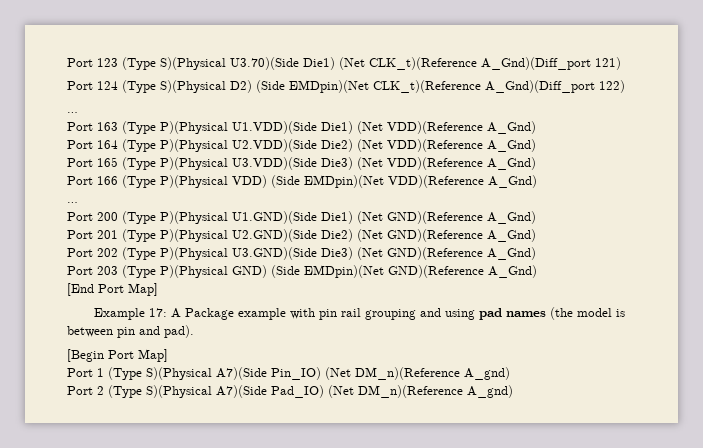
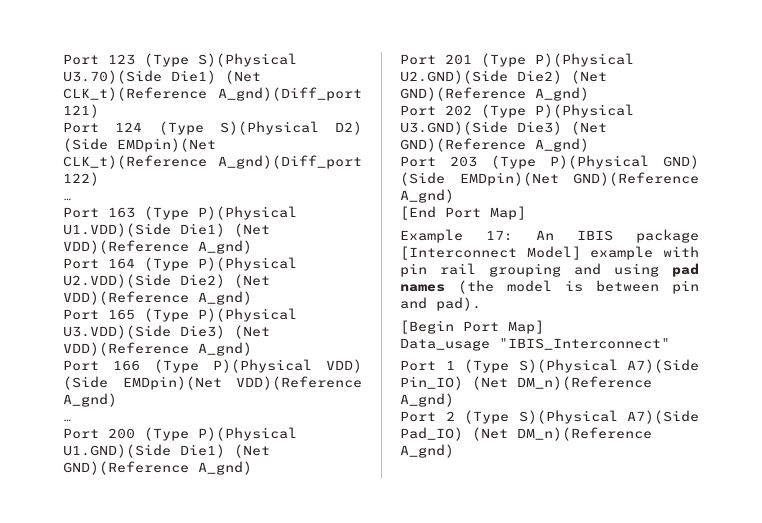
- Port 123 (Type S)(Physical U3.70)(Side Die1) (Net CLK_t)(Reference A_Gnd)(Diff_port 121)
+ Port 123 (Type S)(Physical U3.70)(Side Die1) (Net CLK_t)(Reference A_gnd)(Diff_port 121)
- Port 124 (Type S)(Physical D2) (Side EMDpin)(Net CLK_t)(Reference A_Gnd)(Diff_port 122)
+ Port 124 (Type S)(Physical D2) (Side EMDpin)(Net CLK_t)(Reference A_gnd)(Diff_port 122)
- Port 163 (Type P)(Physical U1.VDD)(Side Die1) (Net VDD)(Reference A_Gnd)
+ Port 163 (Type P)(Physical U1.VDD)(Side Die1) (Net VDD)(Reference A_gnd)
- Port 164 (Type P)(Physical U2.VDD)(Side Die2) (Net VDD)(Reference A_Gnd)
+ Port 164 (Type P)(Physical U2.VDD)(Side Die2) (Net VDD)(Reference A_gnd)
- Port 165 (Type P)(Physical U3.VDD)(Side Die3) (Net VDD)(Reference A_Gnd)
+ Port 165 (Type P)(Physical U3.VDD)(Side Die3) (Net VDD)(Reference A_gnd)
- Port 166 (Type P)(Physical VDD) (Side EMDpin)(Net VDD)(Reference A_Gnd)
+ Port 166 (Type P)(Physical VDD) (Side EMDpin)(Net VDD)(Reference A_gnd)
- Port 200 (Type P)(Physical U1.GND)(Side Die1) (Net GND)(Reference A_Gnd)
+ Port 200 (Type P)(Physical U1.GND)(Side Die1) (Net GND)(Reference A_gnd)
- Port 201 (Type P)(Physical U2.GND)(Side Die2) (Net GND)(Reference A_Gnd)
+ Port 201 (Type P)(Physical U2.GND)(Side Die2) (Net GND)(Reference A_gnd)
- Port 202 (Type P)(Physical U3.GND)(Side Die3) (Net GND)(Reference A_Gnd)
+ Port 202 (Type P)(Physical U3.GND)(Side Die3) (Net GND)(Reference A_gnd)
- Port 203 (Type P)(Physical GND) (Side EMDpin)(Net GND)(Reference A_Gnd)
+ Port 203 (Type P)(Physical GND) (Side EMDpin)(Net GND)(Reference A_gnd)
- Example 17: A Package example with pin rail grouping and using pad names (the model is between pin and pad).
+ Example 17: An IBIS package [Interconnect Model] example with pin rail grouping and using pad names (the model is between pin and pad).
+ Data_usage "IBIS_Interconnect"

